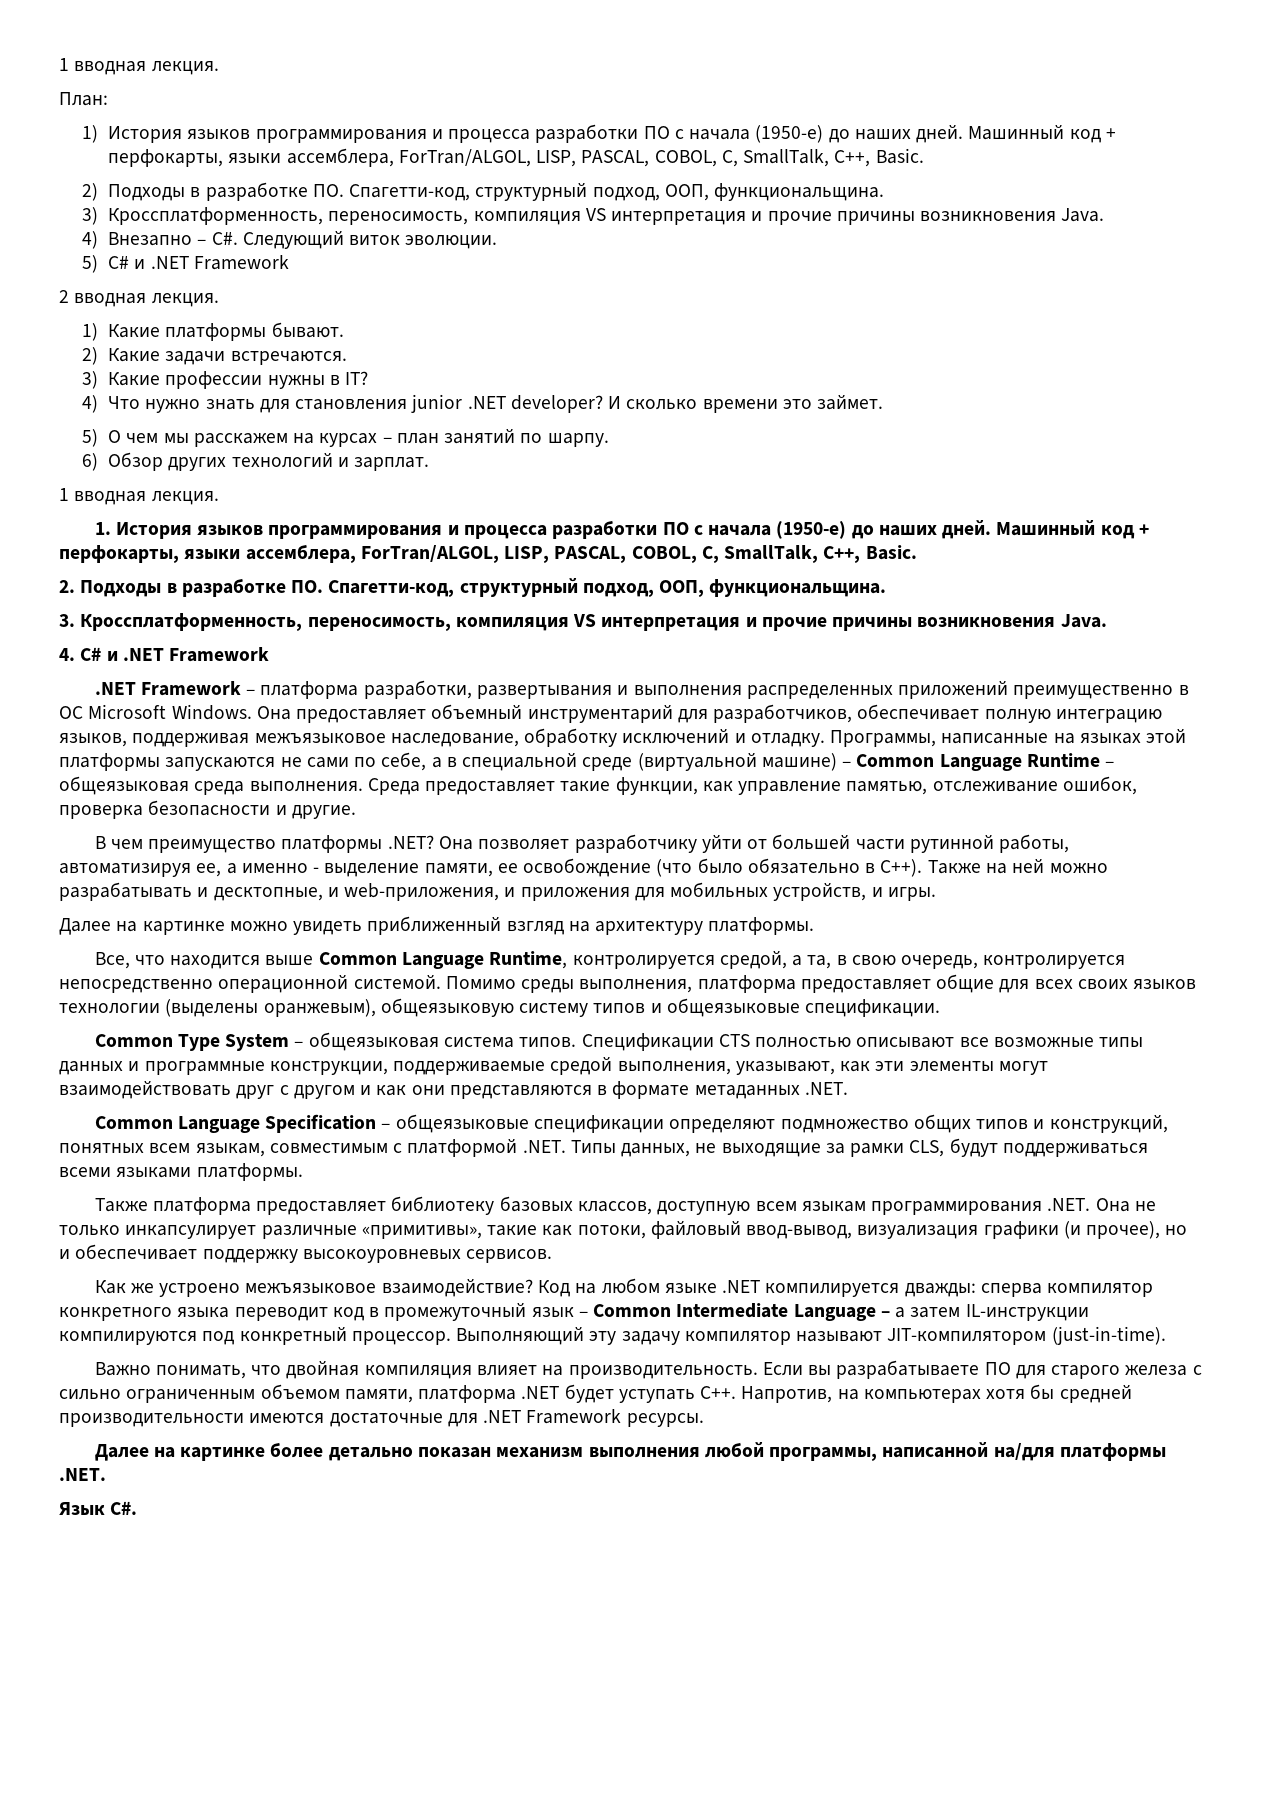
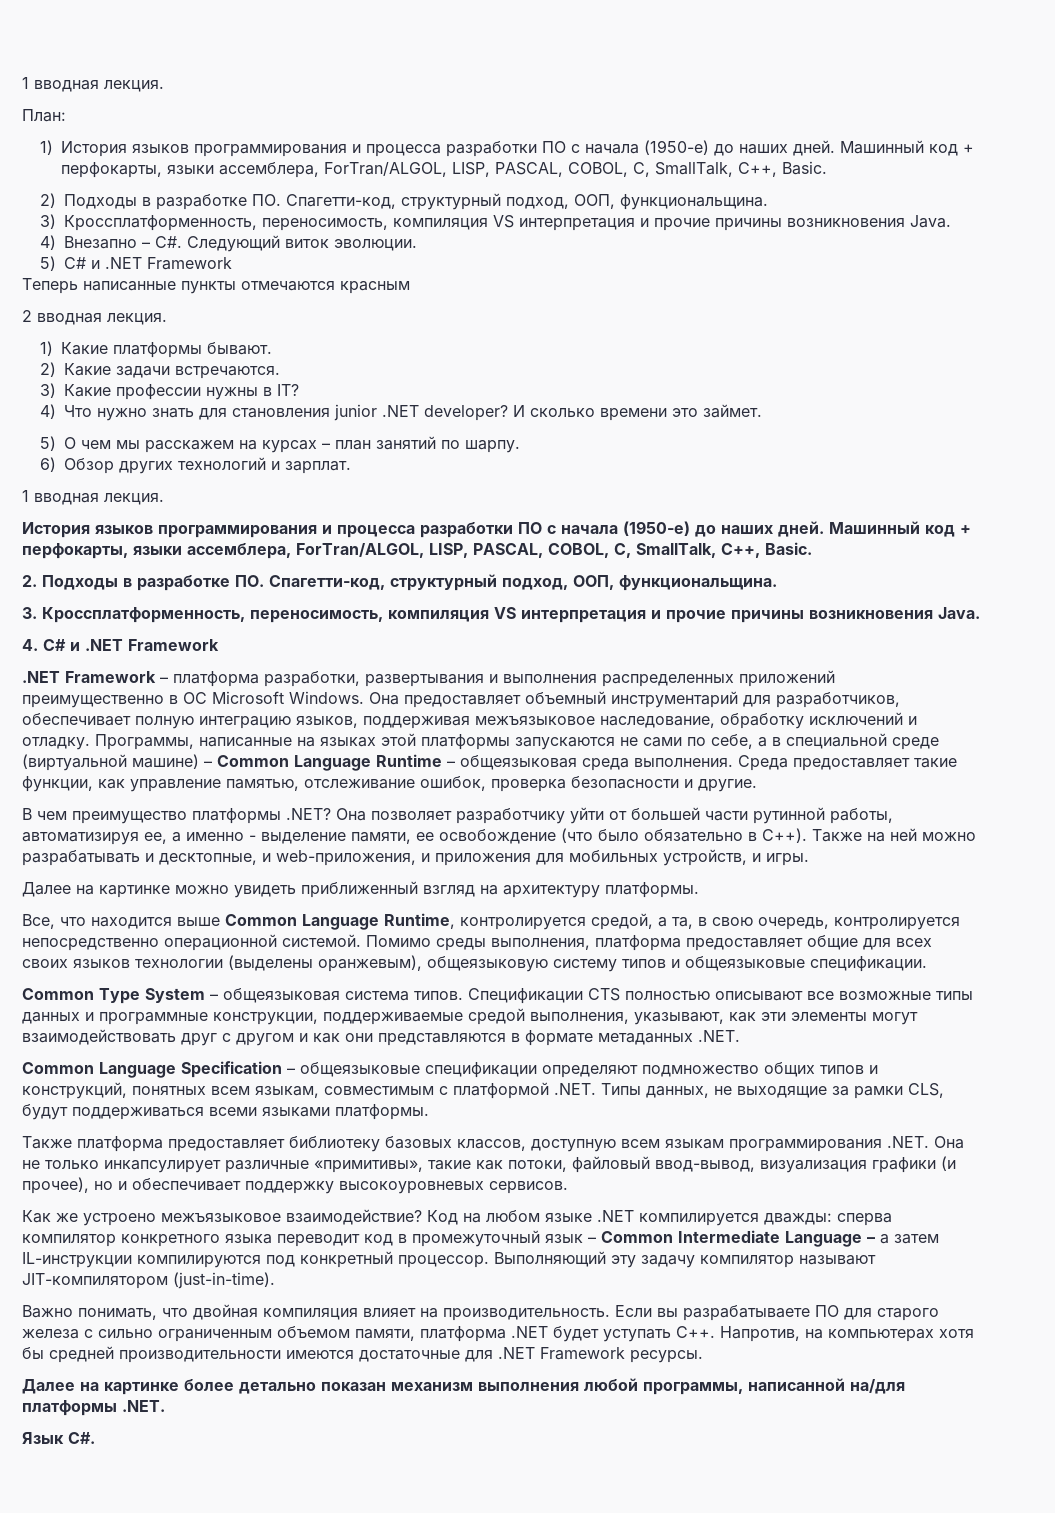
+ Теперь написанные пункты отмечаются красным
  6) Обзор других технологий и зарплат.
  1 вводная лекция.
- 1. История языков программирования и процесса разработки ПО с начала (1950-е) до наших дней.
+ История языков программирования и процесса разработки ПО с начала (1950-е) до наших дней.

